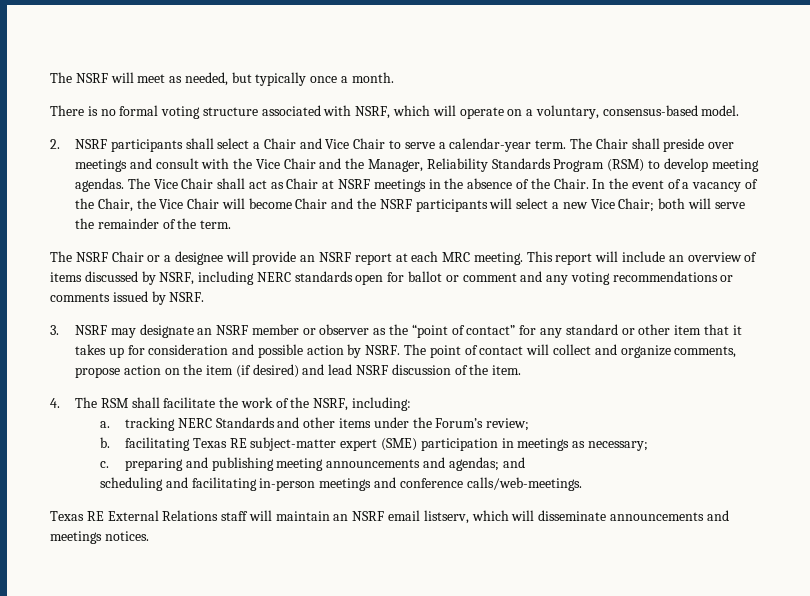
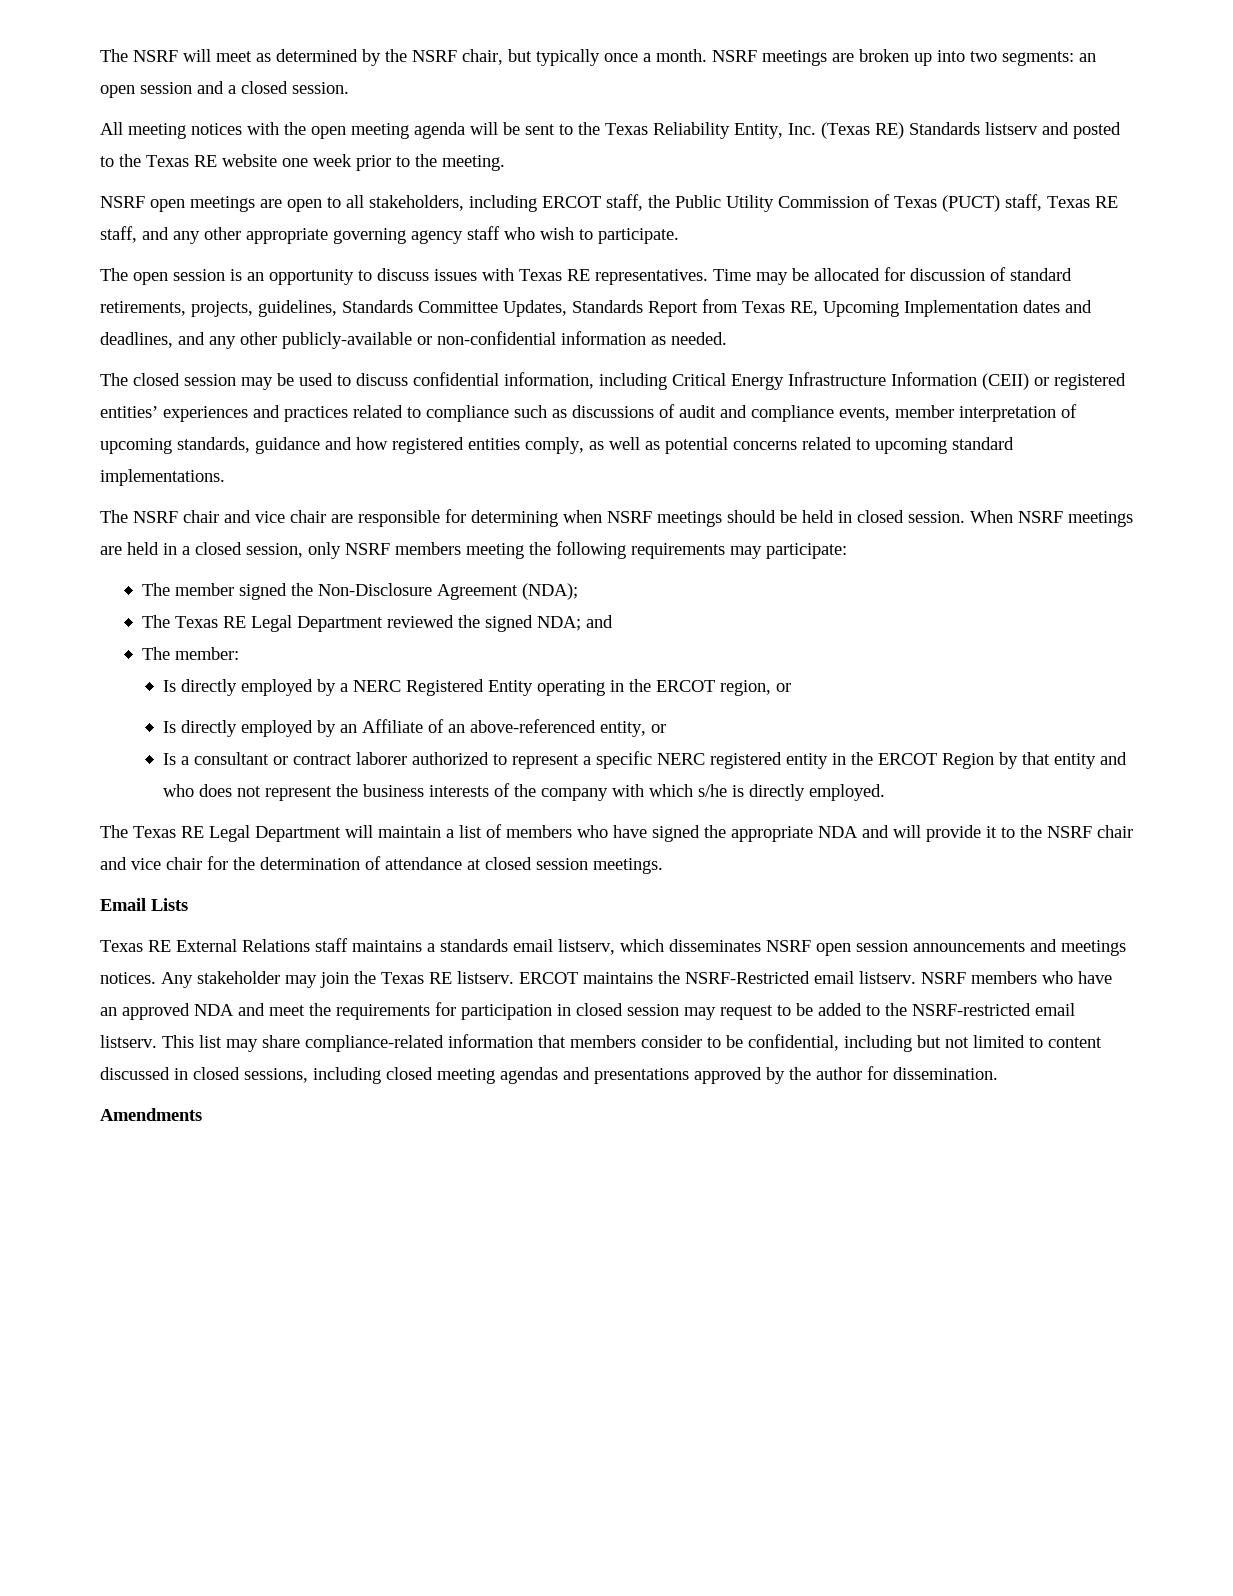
- The NSRF will meet as needed, but typically once a month.
- There is no formal voting structure associated with NSRF, which will operate on a voluntary, consensus-based model.
- 2. NSRF participants shall select a Chair and Vice Chair to serve a calendar-year term. The Chair shall preside over meetings and consult with the Vice Chair and the Manager, Reliability Standards Program (RSM) to develop meeting agendas. The Vice Chair shall act as Chair at NSRF meetings in the absence of the Chair. In the event of a vacancy of the Chair, the Vice Chair will become Chair and the NSRF participants will select a new Vice Chair; both will serve the remainder of the term.
- The NSRF Chair or a designee will provide an NSRF report at each MRC meeting. This report will include an overview of items discussed by NSRF, including NERC standards open for ballot or comment and any voting recommendations or comments issued by NSRF.
- 3. NSRF may designate an NSRF member or observer as the “point of contact” for any standard or other item that it takes up for consideration and possible action by NSRF. The point of contact will collect and organize comments, propose action on the item (if desired) and lead NSRF discussion of the item.
- 4. The RSM shall facilitate the work of the NSRF, including:
- a. tracking NERC Standards and other items under the Forum’s review;
- b. facilitating Texas RE subject-matter expert (SME) participation in meetings as necessary;
- c. preparing and publishing meeting announcements and agendas; and
- scheduling and facilitating in-person meetings and conference calls/web-meetings.
+ The NSRF will meet as determined by the NSRF chair, but typically once a month. NSRF meetings are broken up into two segments: an open session and a closed session.
+ All meeting notices with the open meeting agenda will be sent to the Texas Reliability Entity, Inc. (Texas RE) Standards listserv and posted to the Texas RE website one week prior to the meeting.
+ NSRF open meetings are open to all stakeholders, including ERCOT staff, the Public Utility Commission of Texas (PUCT) staff, Texas RE staff, and any other appropriate governing agency staff who wish to participate.
+ The open session is an opportunity to discuss issues with Texas RE representatives. Time may be allocated for discussion of standard retirements, projects, guidelines, Standards Committee Updates, Standards Report from Texas RE, Upcoming Implementation dates and deadlines, and any other publicly-available or non-confidential information as needed.
+ The closed session may be used to discuss confidential information, including Critical Energy Infrastructure Information (CEII) or registered entities’ experiences and practices related to compliance such as discussions of audit and compliance events, member interpretation of upcoming standards, guidance and how registered entities comply, as well as potential concerns related to upcoming standard implementations.
+ The NSRF chair and vice chair are responsible for determining when NSRF meetings should be held in closed session. When NSRF meetings are held in a closed session, only NSRF members meeting the following requirements may participate:
+ The member signed the Non-Disclosure Agreement (NDA);
+ The Texas RE Legal Department reviewed the signed NDA; and
+ The member:
+ Is directly employed by a NERC Registered Entity operating in the ERCOT region, or
+ Is directly employed by an Affiliate of an above-referenced entity, or
+ Is a consultant or contract laborer authorized to represent a specific NERC registered entity in the ERCOT Region by that entity and who does not represent the business interests of the company with which s/he is directly employed.
+ The Texas RE Legal Department will maintain a list of members who have signed the appropriate NDA and will provide it to the NSRF chair and vice chair for the determination of attendance at closed session meetings.
+ Email Lists
- Texas RE External Relations staff will maintain an NSRF email listserv, which will disseminate announcements and meetings notices.
+ Texas RE External Relations staff maintains a standards email listserv, which disseminates NSRF open session announcements and meetings notices. Any stakeholder may join the Texas RE listserv. ERCOT maintains the NSRF-Restricted email listserv. NSRF members who have an approved NDA and meet the requirements for participation in closed session may request to be added to the NSRF-restricted email listserv. This list may share compliance-related information that members consider to be confidential, including but not limited to content discussed in closed sessions, including closed meeting agendas and presentations approved by the author for dissemination.
+ Amendments

